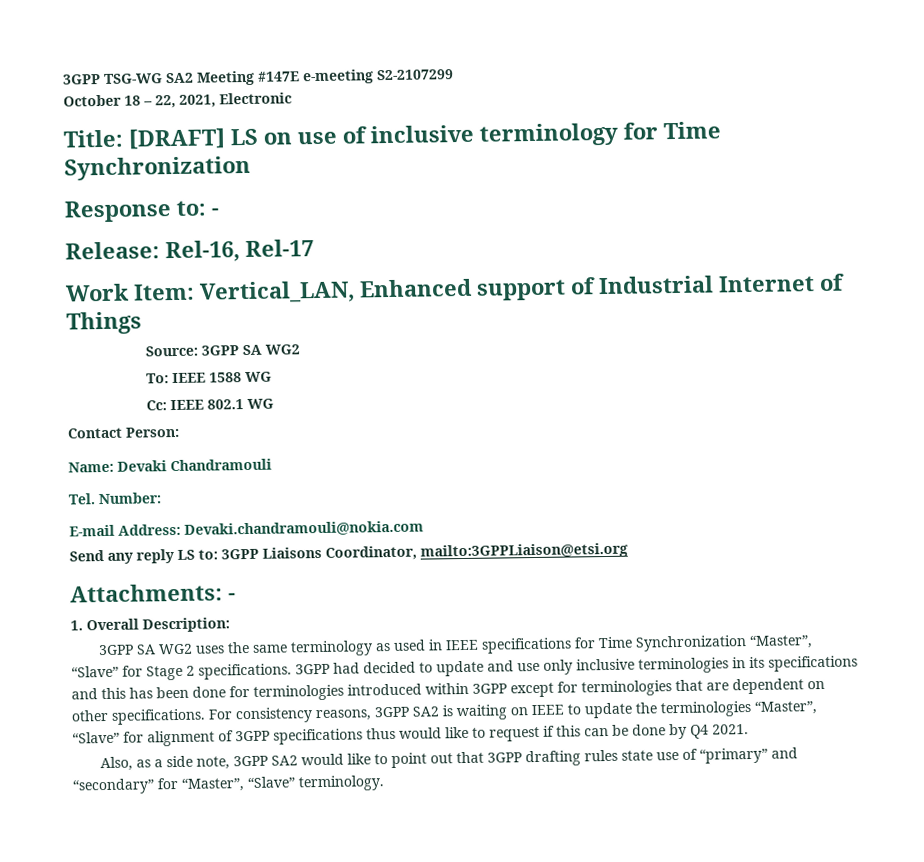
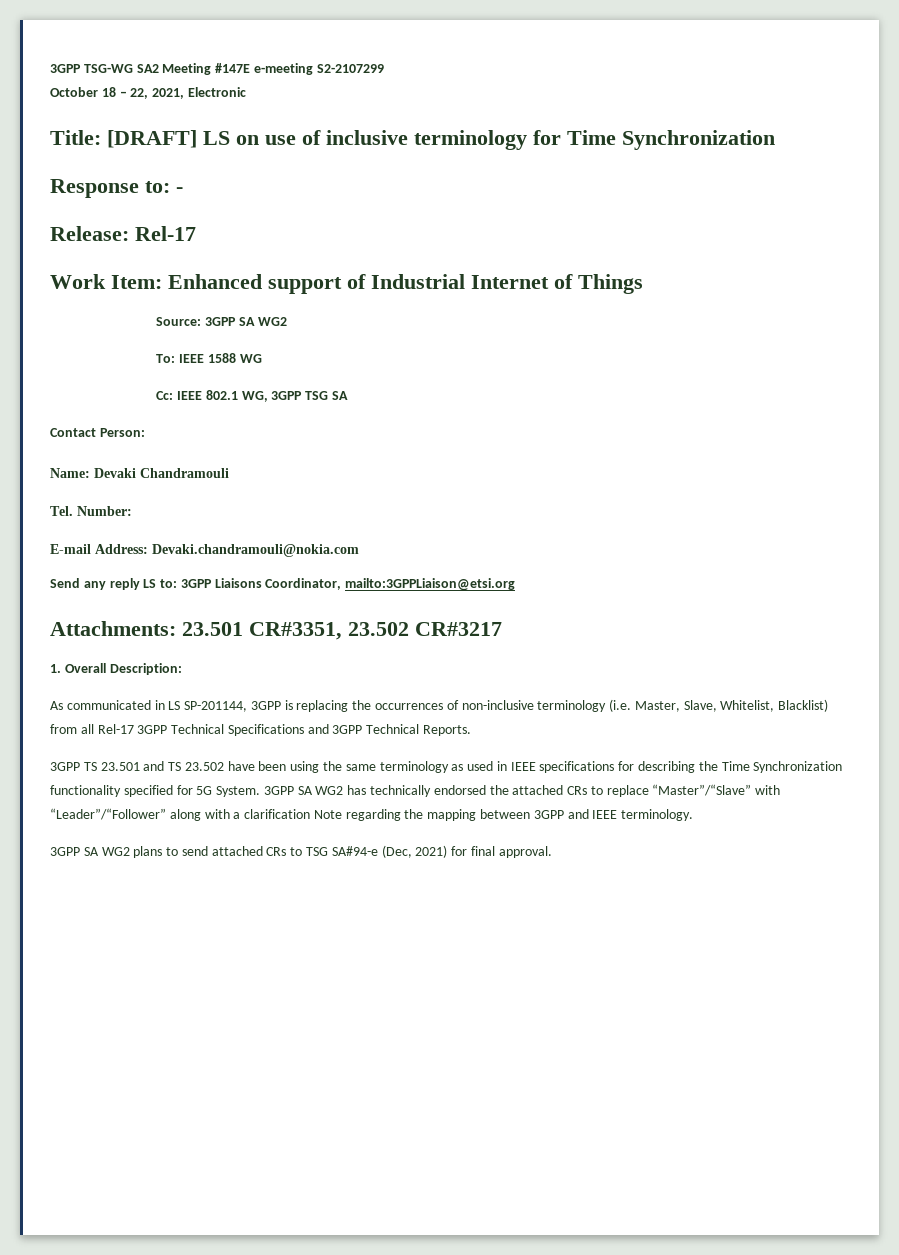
- Release: Rel-16, Rel-17
+ Release: Rel-17
- Work Item: Vertical_LAN, Enhanced support of Industrial Internet of Things
+ Work Item: Enhanced support of Industrial Internet of Things
- Cc: IEEE 802.1 WG
+ Cc: IEEE 802.1 WG, 3GPP TSG SA
- Attachments: -
+ Attachments: 23.501 CR#3351, 23.502 CR#3217
- 3GPP SA WG2 uses the same terminology as used in IEEE specifications for Time Synchronization “Master”, “Slave” for Stage 2 specifications. 3GPP had decided to update and use only inclusive terminologies in its specifications and this has been done for terminologies introduced within 3GPP except for terminologies that are dependent on other specifications. For consistency reasons, 3GPP SA2 is waiting on IEEE to update the terminologies “Master”, “Slave” for alignment of 3GPP specifications thus would like to request if this can be done by Q4 2021.
- Also, as a side note, 3GPP SA2 would like to point out that 3GPP drafting rules state use of “primary” and “secondary” for “Master”, “Slave” terminology.
+ As communicated in LS SP-201144, 3GPP is replacing the occurrences of non-inclusive terminology (i.e. Master, Slave, Whitelist, Blacklist) from all Rel-17 3GPP Technical Specifications and 3GPP Technical Reports.
+ 3GPP TS 23.501 and TS 23.502 have been using the same terminology as used in IEEE specifications for describing the Time Synchronization functionality specified for 5G System. 3GPP SA WG2 has technically endorsed the attached CRs to replace “Master”/“Slave” with “Leader”/“Follower” along with a clarification Note regarding the mapping between 3GPP and IEEE terminology.
+ 3GPP SA WG2 plans to send attached CRs to TSG SA#94-e (Dec, 2021) for final approval.

